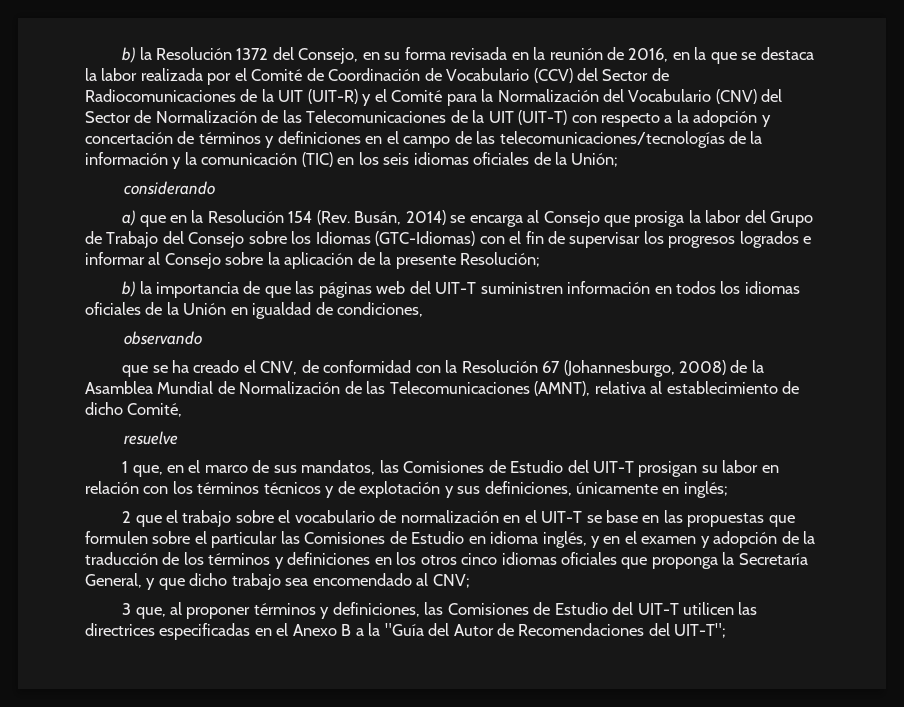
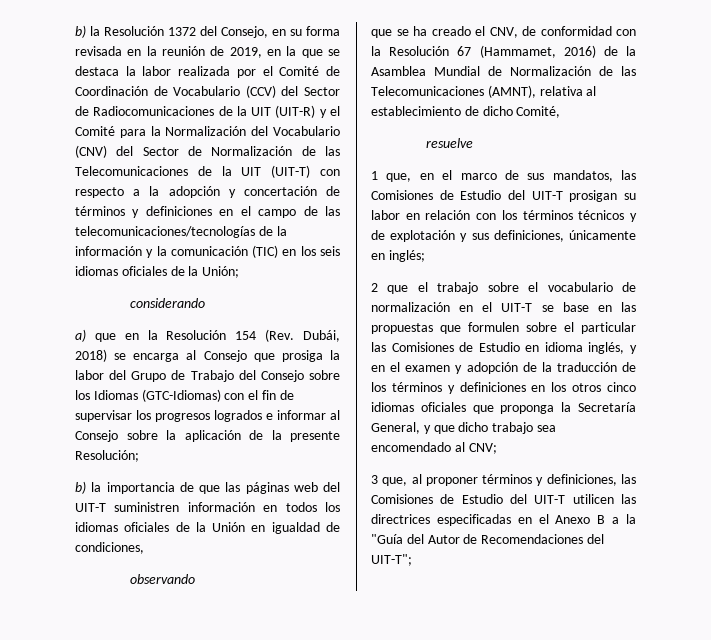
- b) la Resolución 1372 del Consejo, en su forma revisada en la reunión de 2016, en la que se destaca la labor realizada por el Comité de Coordinación de Vocabulario (CCV) del Sector de Radiocomunicaciones de la UIT (UIT-R) y el Comité para la Normalización del Vocabulario (CNV) del Sector de Normalización de las Telecomunicaciones de la UIT (UIT-T) con respecto a la adopción y concertación de términos y definiciones en el campo de las telecomunicaciones/tecnologías de la información y la comunicación (TIC) en los seis idiomas oficiales de la Unión;
+ b) la Resolución 1372 del Consejo, en su forma revisada en la reunión de 2019, en la que se destaca la labor realizada por el Comité de Coordinación de Vocabulario (CCV) del Sector de Radiocomunicaciones de la UIT (UIT-R) y el Comité para la Normalización del Vocabulario (CNV) del Sector de Normalización de las Telecomunicaciones de la UIT (UIT-T) con respecto a la adopción y concertación de términos y definiciones en el campo de las telecomunicaciones/tecnologías de la información y la comunicación (TIC) en los seis idiomas oficiales de la Unión;
- a) que en la Resolución 154 (Rev. Busán, 2014) se encarga al Consejo que prosiga la labor del Grupo de Trabajo del Consejo sobre los Idiomas (GTC-Idiomas) con el fin de supervisar los progresos logrados e informar al Consejo sobre la aplicación de la presente Resolución;
+ a) que en la Resolución 154 (Rev. Dubái, 2018) se encarga al Consejo que prosiga la labor del Grupo de Trabajo del Consejo sobre los Idiomas (GTC-Idiomas) con el fin de supervisar los progresos logrados e informar al Consejo sobre la aplicación de la presente Resolución;
- que se ha creado el CNV, de conformidad con la Resolución 67 (Johannesburgo, 2008) de la Asamblea Mundial de Normalización de las Telecomunicaciones (AMNT), relativa al establecimiento de dicho Comité,
+ que se ha creado el CNV, de conformidad con la Resolución 67 (Hammamet, 2016) de la Asamblea Mundial de Normalización de las Telecomunicaciones (AMNT), relativa al establecimiento de dicho Comité,

